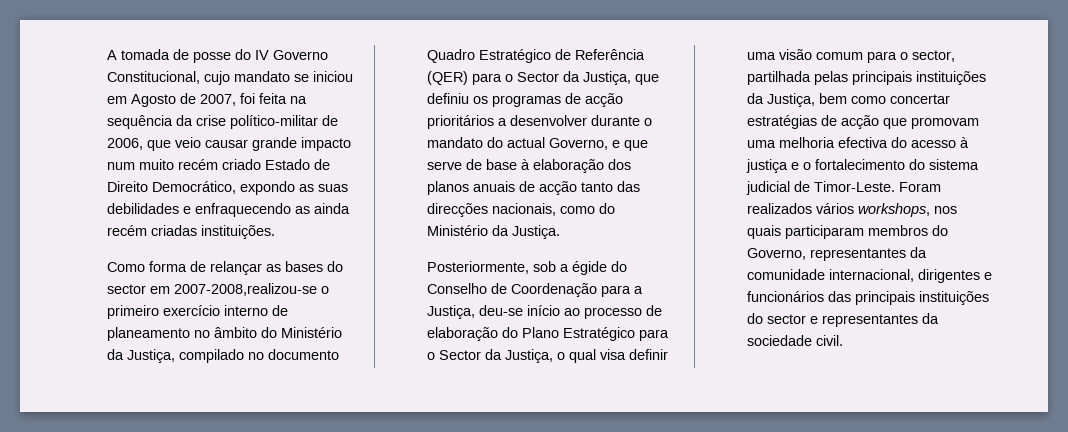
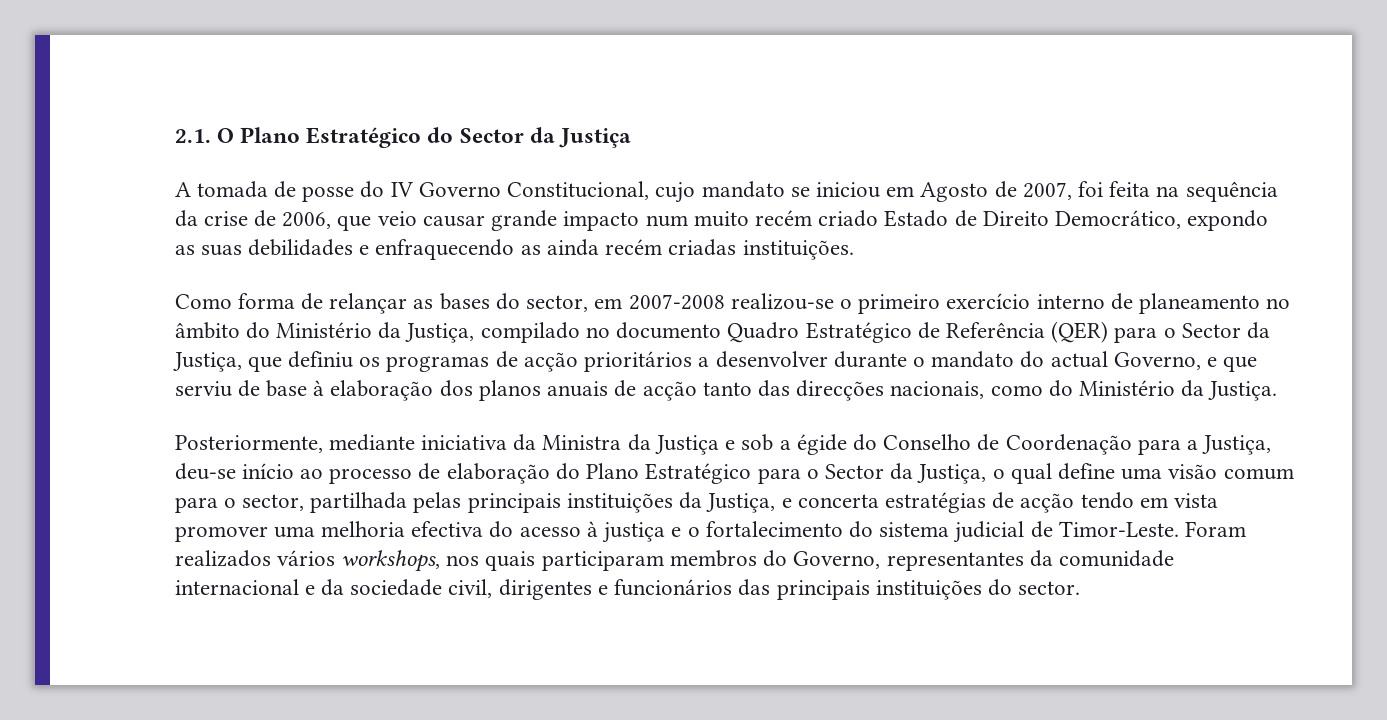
+ 2.1. O Plano Estratégico do Sector da Justiça
- A tomada de posse do IV Governo Constitucional, cujo mandato se iniciou em Agosto de 2007, foi feita na sequência da crise político-militar de 2006, que veio causar grande impacto num muito recém criado Estado de Direito Democrático, expondo as suas debilidades e enfraquecendo as ainda recém criadas instituições.
+ A tomada de posse do IV Governo Constitucional, cujo mandato se iniciou em Agosto de 2007, foi feita na sequência da crise de 2006, que veio causar grande impacto num muito recém criado Estado de Direito Democrático, expondo as suas debilidades e enfraquecendo as ainda recém criadas instituições.
- Como forma de relançar as bases do sector em 2007-2008,realizou-se o primeiro exercício interno de planeamento no âmbito do Ministério da Justiça, compilado no documento Quadro Estratégico de Referência (QER) para o Sector da Justiça, que definiu os programas de acção prioritários a desenvolver durante o mandato do actual Governo, e que serve de base à elaboração dos planos anuais de acção tanto das direcções nacionais, como do Ministério da Justiça.
+ Como forma de relançar as bases do sector, em 2007-2008 realizou-se o primeiro exercício interno de planeamento no âmbito do Ministério da Justiça, compilado no documento Quadro Estratégico de Referência (QER) para o Sector da Justiça, que definiu os programas de acção prioritários a desenvolver durante o mandato do actual Governo, e que serviu de base à elaboração dos planos anuais de acção tanto das direcções nacionais, como do Ministério da Justiça.
- Posteriormente, sob a égide do Conselho de Coordenação para a Justiça, deu-se início ao processo de elaboração do Plano Estratégico para o Sector da Justiça, o qual visa definir uma visão comum para o sector, partilhada pelas principais instituições da Justiça, bem como concertar estratégias de acção que promovam uma melhoria efectiva do acesso à justiça e o fortalecimento do sistema judicial de Timor-Leste.
+ Posteriormente, mediante iniciativa da Ministra da Justiça e sob a égide do Conselho de Coordenação para a Justiça, deu-se início ao processo de elaboração do Plano Estratégico para o Sector da Justiça, o qual define uma visão comum para o sector, partilhada pelas principais instituições da Justiça, e concerta estratégias de acção tendo em vista promover uma melhoria efectiva do acesso à justiça e o fortalecimento do sistema judicial de Timor-Leste.
- Foram realizados vários workshops, nos quais participaram membros do Governo, representantes da comunidade internacional, dirigentes e funcionários das principais instituições do sector e representantes da sociedade civil.
+ Foram realizados vários workshops, nos quais participaram membros do Governo, representantes da comunidade internacional e da sociedade civil, dirigentes e funcionários das principais instituições do sector.

